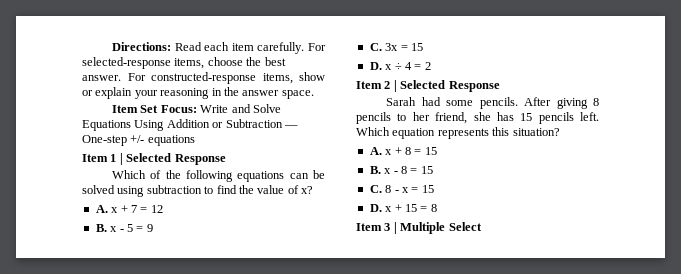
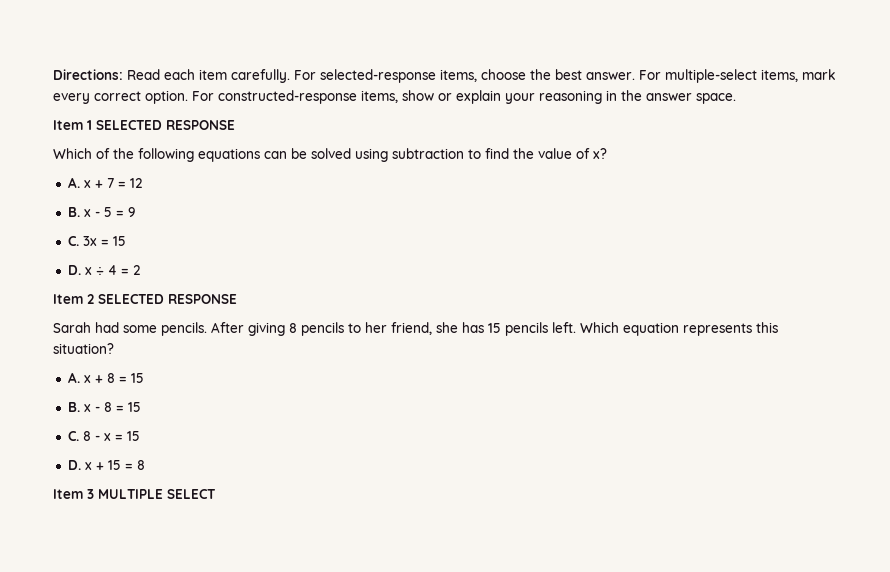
- For constructed-response items, show or explain your reasoning in the answer space.
+ For multiple-select items, mark every correct option. For constructed-response items, show or explain your reasoning in the answer space.
- Item Set Focus: Write and Solve Equations Using Addition or Subtraction — One-step +/- equations
- Item 1 | Selected Response
+ Item 1 SELECTED RESPONSE
- Item 2 | Selected Response
+ Item 2 SELECTED RESPONSE
- Item 3 | Multiple Select
+ Item 3 MULTIPLE SELECT

